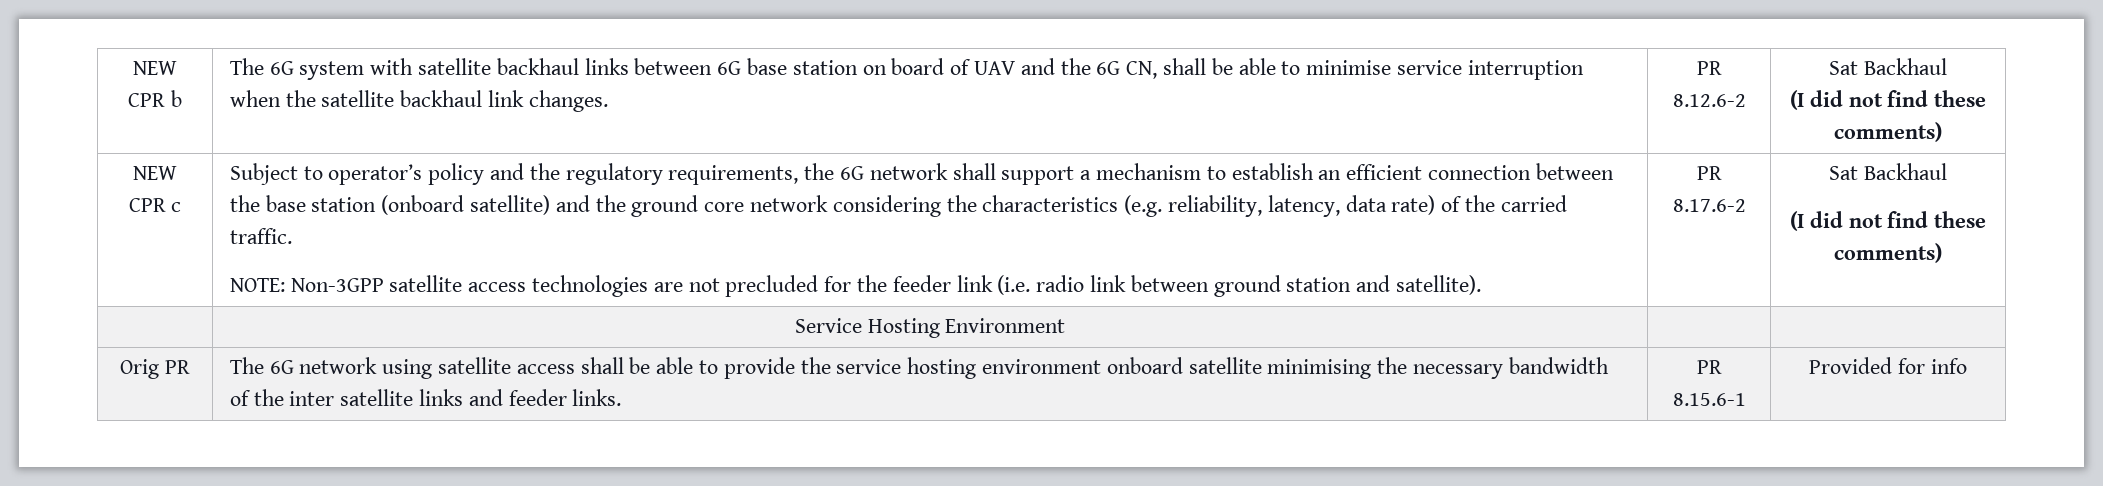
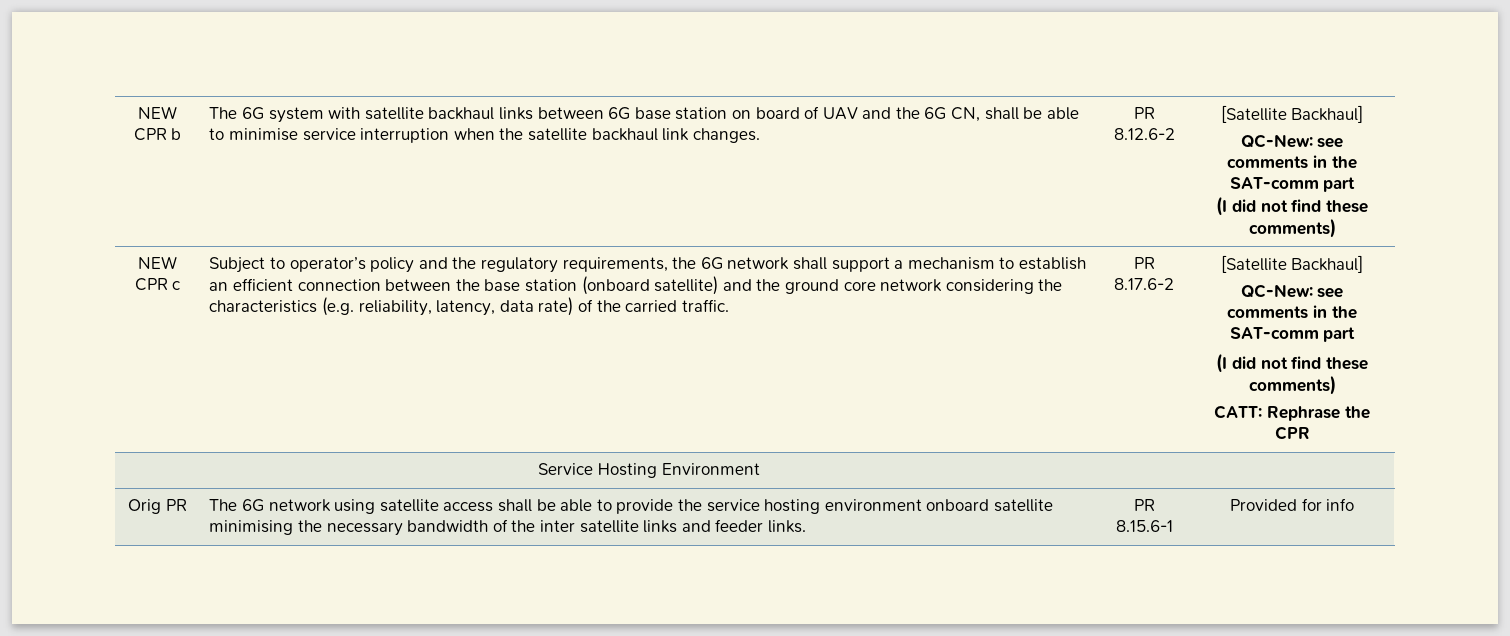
- PR 8.12.6-2 | Sat Backhaul
+ PR 8.12.6-2 | [Satellite Backhaul]
+ QC-New: see comments in the SAT-comm part
- NOTE: Non-3GPP satellite access technologies are not precluded for the feeder link (i.e. radio link between ground station and satellite). | PR 8.17.6-2 | Sat Backhaul
+ PR 8.17.6-2 | [Satellite Backhaul]
+ QC-New: see comments in the SAT-comm part
  (I did not find these comments)
+ CATT: Rephrase the CPR

